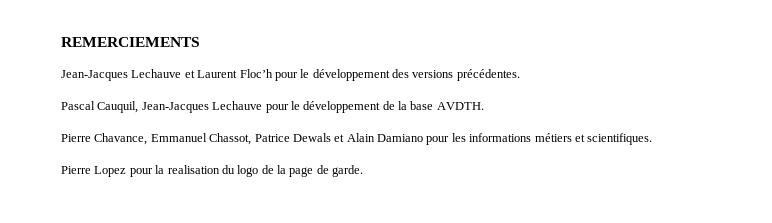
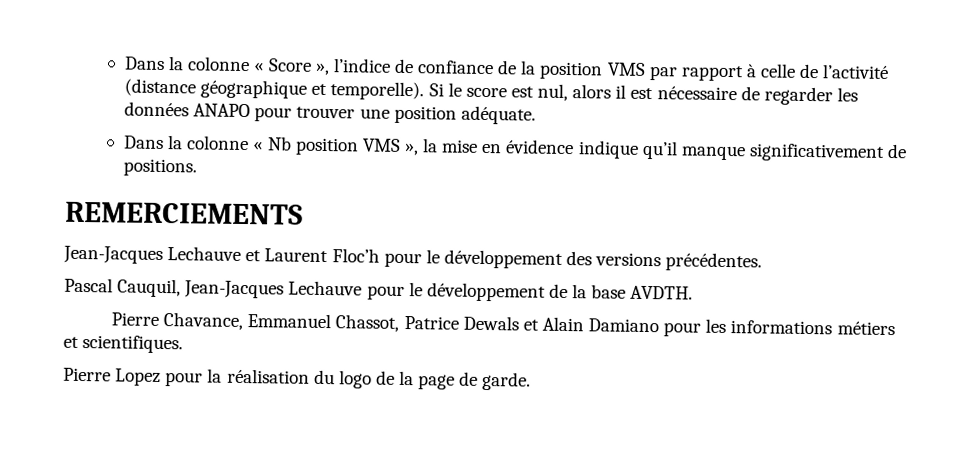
+ Dans la colonne « Score », l’indice de confiance de la position VMS par rapport à celle de l’activité (distance géographique et temporelle). Si le score est nul, alors il est nécessaire de regarder les données ANAPO pour trouver une position adéquate.
+ Dans la colonne « Nb position VMS », la mise en évidence indique qu’il manque significativement de positions.
- Pierre Lopez pour la realisation du logo de la page de garde.
+ Pierre Lopez pour la réalisation du logo de la page de garde.

